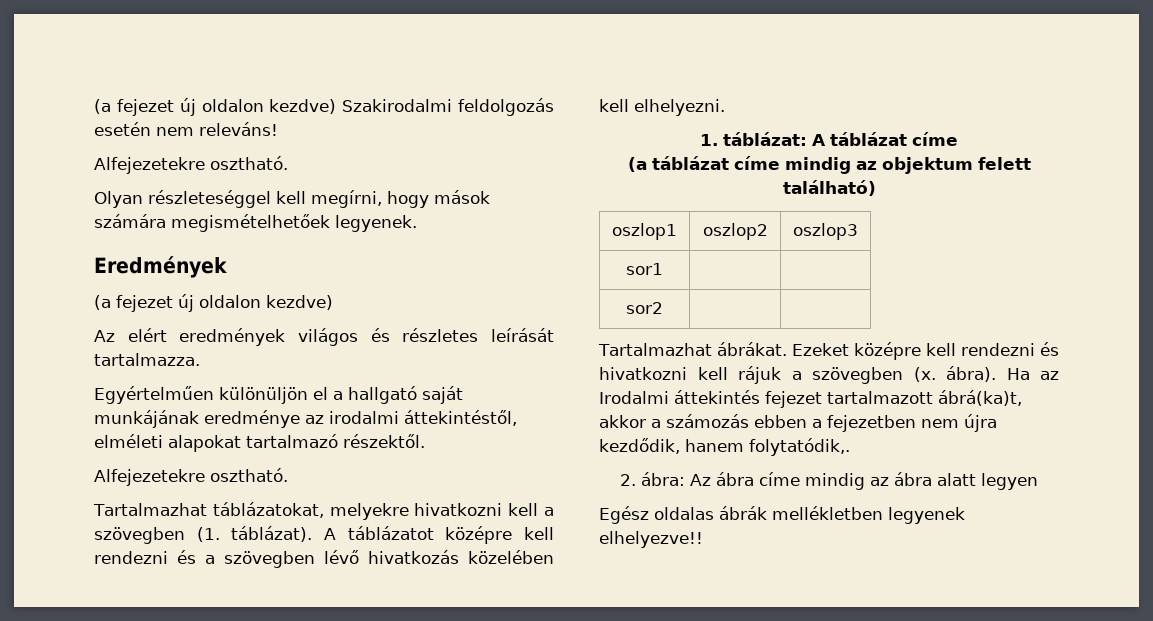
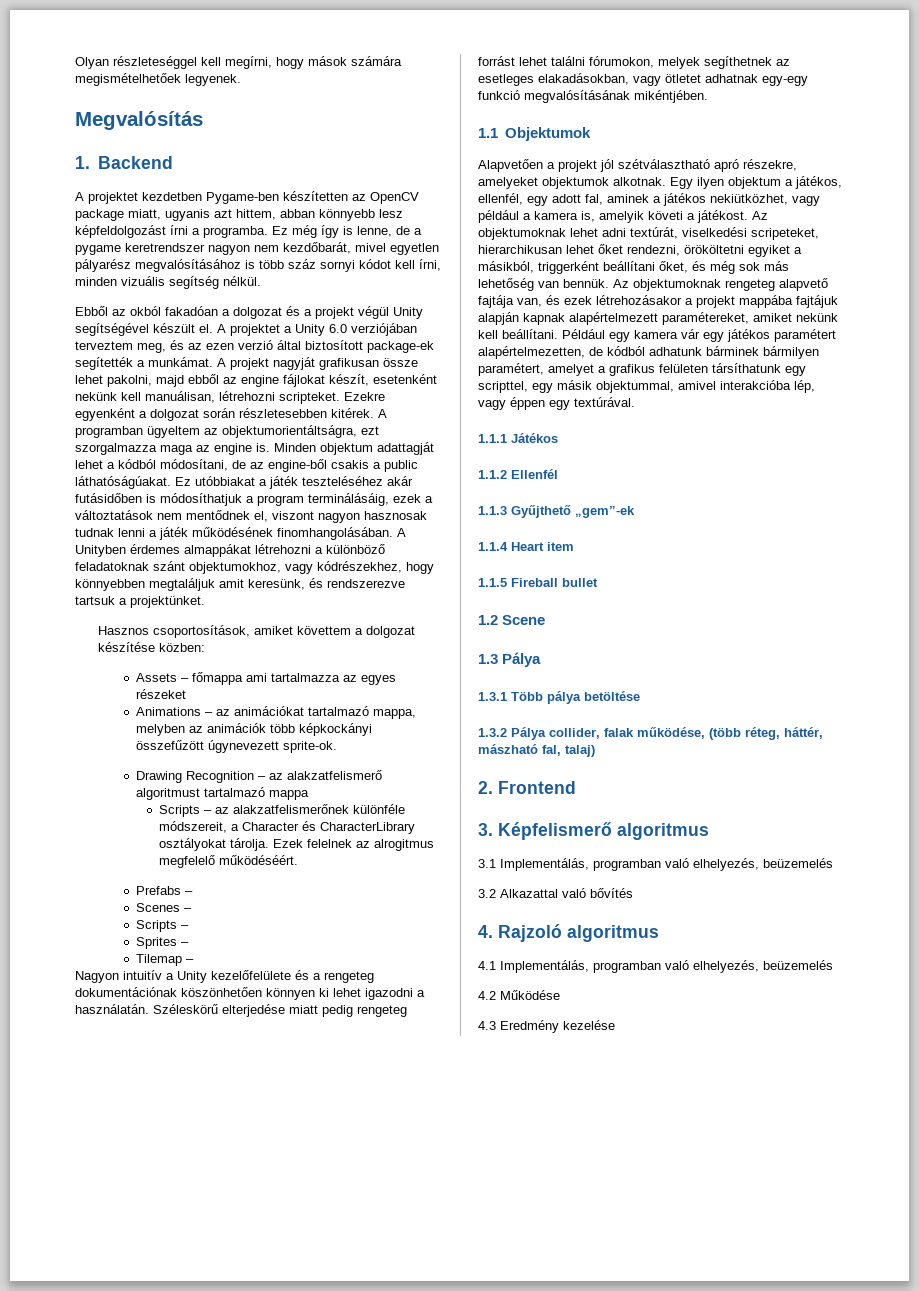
- (a fejezet új oldalon kezdve) Szakirodalmi feldolgozás esetén nem releváns!
- Alfejezetekre osztható.
- Eredmények
- (a fejezet új oldalon kezdve)
- Az elért eredmények világos és részletes leírását tartalmazza.
- Egyértelműen különüljön el a hallgató saját munkájának eredménye az irodalmi áttekintéstől, elméleti alapokat tartalmazó részektől.
- Alfejezetekre osztható.
- Tartalmazhat táblázatokat, melyekre hivatkozni kell a szövegben (1. táblázat). A táblázatot középre kell rendezni és a szövegben lévő hivatkozás közelében kell elhelyezni.
- 1. táblázat: A táblázat címe
- (a táblázat címe mindig az objektum felett található)
- oszlop1 | oszlop2 | oszlop3
- sor1 | |
- sor2 | |
- Tartalmazhat ábrákat. Ezeket középre kell rendezni és hivatkozni kell rájuk a szövegben (x. ábra). Ha az Irodalmi áttekintés fejezet tartalmazott ábrá(ka)t, akkor a számozás ebben a fejezetben nem újra kezdődik, hanem folytatódik,.
- 2. ábra: Az ábra címe mindig az ábra alatt legyen
- Egész oldalas ábrák mellékletben legyenek elhelyezve!!
+ Megvalósítás
+ 1. Backend
+ A projektet kezdetben Pygame-ben készítetten az OpenCV package miatt, ugyanis azt hittem, abban könnyebb lesz képfeldolgozást írni a programba. Ez még így is lenne, de a pygame keretrendszer nagyon nem kezdőbarát, mivel egyetlen pályarész megvalósításához is több száz sornyi kódot kell írni, minden vizuális segítség nélkül.
+ Ebből az okból fakadóan a dolgozat és a projekt végül Unity segítségével készült el. A projektet a Unity 6.0 verziójában terveztem meg, és az ezen verzió által biztosított package-ek segítették a munkámat. A projekt nagyját grafikusan össze lehet pakolni, majd ebből az engine fájlokat készít, esetenként nekünk kell manuálisan, létrehozni scripteket. Ezekre egyenként a dolgozat során részletesebben kitérek. A programban ügyeltem az objektumorientáltságra, ezt szorgalmazza maga az engine is. Minden objektum adattagját lehet a kódból módosítani, de az engine-ből csakis a public láthatóságúakat. Ez utóbbiakat a játék teszteléséhez akár futásidőben is módosíthatjuk a program terminálásáig, ezek a változtatások nem mentődnek el, viszont nagyon hasznosak tudnak lenni a játék működésének finomhangolásában. A Unityben érdemes almappákat létrehozni a különböző feladatoknak szánt objektumokhoz, vagy kódrészekhez, hogy könnyebben megtaláljuk amit keresünk, és rendszerezve tartsuk a projektünket.
+ Hasznos csoportosítások, amiket követtem a dolgozat készítése közben:
+ Assets – főmappa ami tartalmazza az egyes részeket
+ Animations – az animációkat tartalmazó mappa, melyben az animációk több képkockányi összefűzött úgynevezett sprite-ok.
+ Drawing Recognition – az alakzatfelismerő algoritmust tartalmazó mappa
+ Scripts – az alakzatfelismerőnek különféle módszereit, a Character és CharacterLibrary osztályokat tárolja. Ezek felelnek az alrogitmus megfelelő működéséért.
+ Prefabs –
+ Scenes –
+ Scripts –
+ Sprites –
+ Tilemap –
+ Nagyon intuitív a Unity kezelőfelülete és a rengeteg dokumentációnak köszönhetően könnyen ki lehet igazodni a használatán. Széleskörű elterjedése miatt pedig rengeteg forrást lehet találni fórumokon, melyek segíthetnek az esetleges elakadásokban, vagy ötletet adhatnak egy-egy funkció megvalósításának mikéntjében.
+ 1.1 Objektumok
+ Alapvetően a projekt jól szétválasztható apró részekre, amelyeket objektumok alkotnak. Egy ilyen objektum a játékos, ellenfél, egy adott fal, aminek a játékos nekiütközhet, vagy például a kamera is, amelyik követi a játékost. Az objektumoknak lehet adni textúrát, viselkedési scripeteket, hierarchikusan lehet őket rendezni, örököltetni egyiket a másikból, triggerként beállítani őket, és még sok más lehetőség van bennük. Az objektumoknak rengeteg alapvető fajtája van, és ezek létrehozásakor a projekt mappába fajtájuk alapján kapnak alapértelmezett paramétereket, amiket nekünk kell beállítani. Például egy kamera vár egy játékos paramétert alapértelmezetten, de kódból adhatunk bárminek bármilyen paramétert, amelyet a grafikus felületen társíthatunk egy scripttel, egy másik objektummal, amivel interakcióba lép, vagy éppen egy textúrával.
+ 1.1.1 Játékos
+ 1.1.2 Ellenfél
+ 1.1.3 Gyűjthető „gem”-ek
+ 1.1.4 Heart item
+ 1.1.5 Fireball bullet
+ 1.2 Scene
+ 1.3 Pálya
+ 1.3.1 Több pálya betöltése
+ 1.3.2 Pálya collider, falak működése, (több réteg, háttér, mászható fal, talaj)
+ 2. Frontend
+ 3. Képfelismerő algoritmus
+ 3.1 Implementálás, programban való elhelyezés, beüzemelés
+ 3.2 Alkazattal való bővítés
+ 4. Rajzoló algoritmus
+ 4.1 Implementálás, programban való elhelyezés, beüzemelés
+ 4.2 Működése
+ 4.3 Eredmény kezelése

